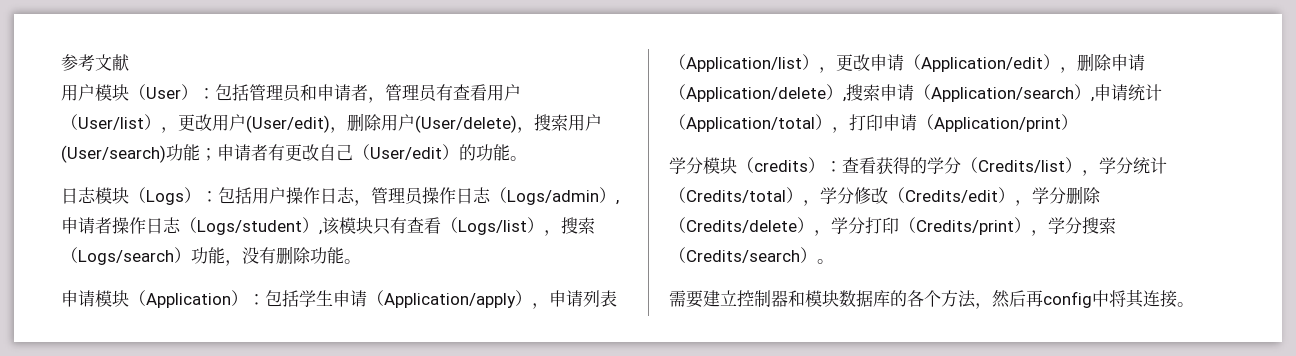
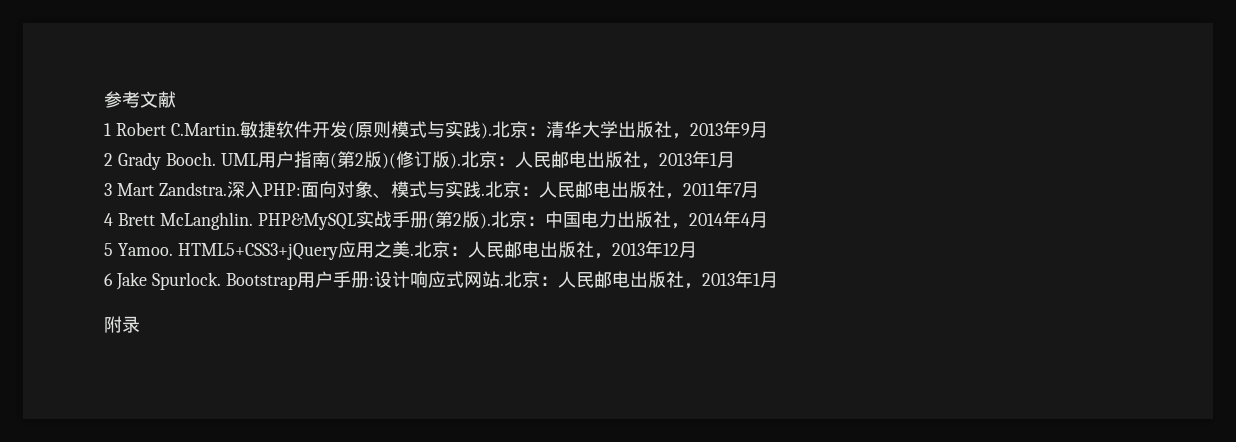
- 用户模块（User）：包括管理员和申请者，管理员有查看用户（User/list），更改用户(User/edit)，删除用户(User/delete)，搜索用户(User/search)功能；申请者有更改自己（User/edit）的功能。
- 日志模块（Logs）：包括用户操作日志，管理员操作日志（Logs/admin）,申请者操作日志（Logs/student）,该模块只有查看（Logs/list），搜索（Logs/search）功能，没有删除功能。
- 申请模块（Application）：包括学生申请（Application/apply），申请列表（Application/list），更改申请（Application/edit），删除申请（Application/delete）,搜索申请（Application/search）,申请统计（Application/total），打印申请（Application/print）
- 学分模块（credits）：查看获得的学分（Credits/list），学分统计（Credits/total），学分修改（Credits/edit），学分删除（Credits/delete），学分打印（Credits/print），学分搜索（Credits/search）。
- 需要建立控制器和模块数据库的各个方法，然后再config中将其连接。
+ 1 Robert C.Martin.敏捷软件开发(原则模式与实践).北京：清华大学出版社，2013年9月
+ 2 Grady Booch. UML用户指南(第2版)(修订版).北京：人民邮电出版社，2013年1月
+ 3 Mart Zandstra.深入PHP:面向对象、模式与实践.北京：人民邮电出版社，2011年7月
+ 4 Brett McLanghlin. PHP&MySQL实战手册(第2版).北京：中国电力出版社，2014年4月
+ 5 Yamoo. HTML5+CSS3+jQuery应用之美.北京：人民邮电出版社，2013年12月
+ 6 Jake Spurlock. Bootstrap用户手册:设计响应式网站.北京：人民邮电出版社，2013年1月
+ 附录

